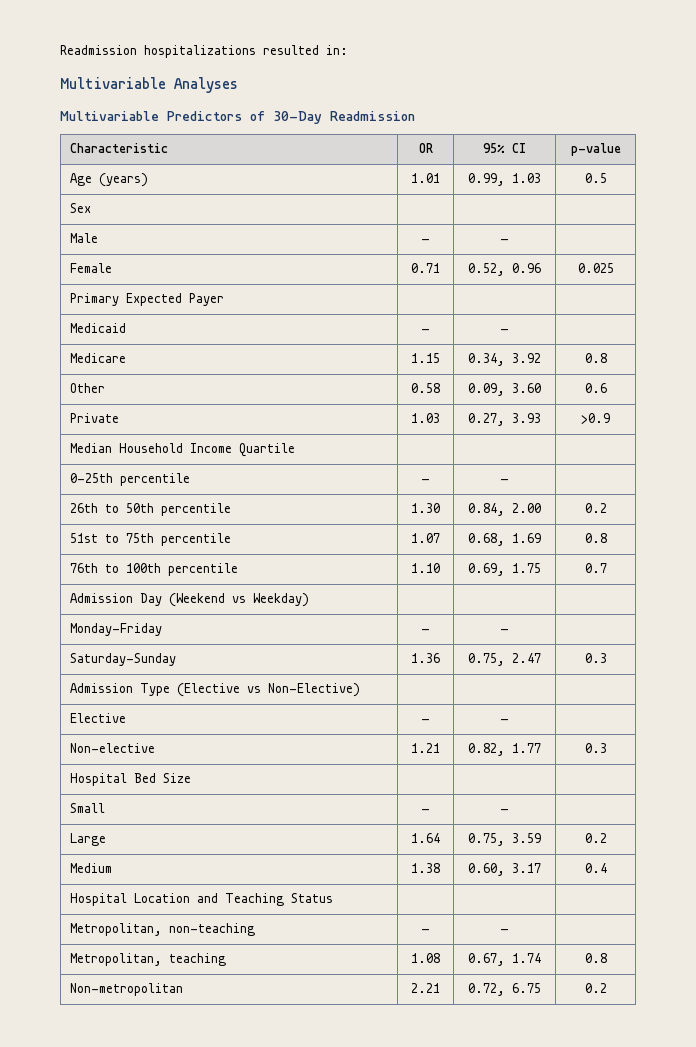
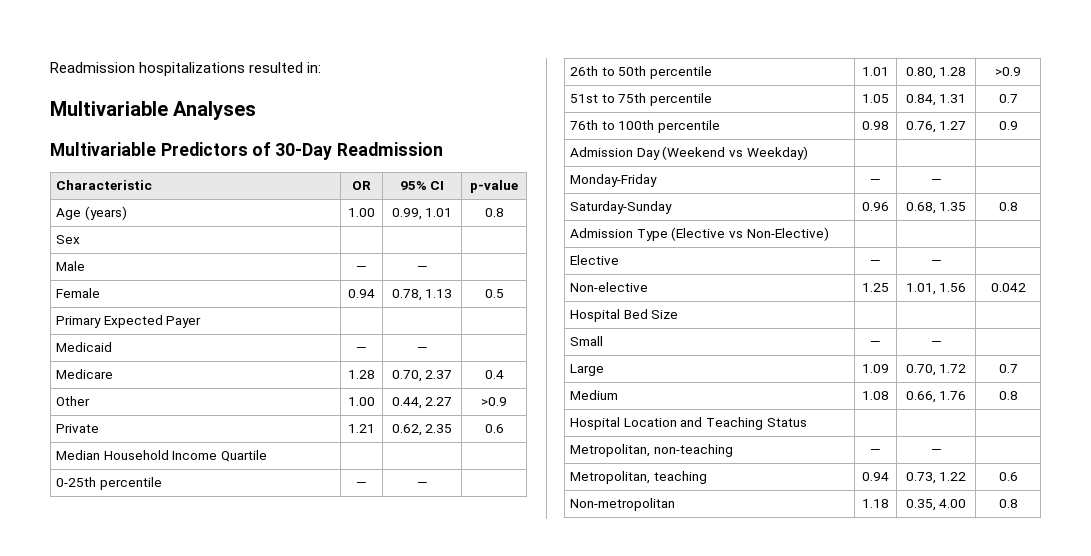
- Age (years) | 1.01 | 0.99, 1.03 | 0.5
+ Age (years) | 1.00 | 0.99, 1.01 | 0.8
- Female | 0.71 | 0.52, 0.96 | 0.025
+ Female | 0.94 | 0.78, 1.13 | 0.5
- Medicare | 1.15 | 0.34, 3.92 | 0.8
- Other | 0.58 | 0.09, 3.60 | 0.6
- Private | 1.03 | 0.27, 3.93 | >0.9
+ Medicare | 1.28 | 0.70, 2.37 | 0.4
+ Other | 1.00 | 0.44, 2.27 | >0.9
+ Private | 1.21 | 0.62, 2.35 | 0.6
- 26th to 50th percentile | 1.30 | 0.84, 2.00 | 0.2
+ 26th to 50th percentile | 1.01 | 0.80, 1.28 | >0.9
- 51st to 75th percentile | 1.07 | 0.68, 1.69 | 0.8
+ 51st to 75th percentile | 1.05 | 0.84, 1.31 | 0.7
- 76th to 100th percentile | 1.10 | 0.69, 1.75 | 0.7
+ 76th to 100th percentile | 0.98 | 0.76, 1.27 | 0.9
- Saturday-Sunday | 1.36 | 0.75, 2.47 | 0.3
+ Saturday-Sunday | 0.96 | 0.68, 1.35 | 0.8
- Non-elective | 1.21 | 0.82, 1.77 | 0.3
+ Non-elective | 1.25 | 1.01, 1.56 | 0.042
- Large | 1.64 | 0.75, 3.59 | 0.2
- Medium | 1.38 | 0.60, 3.17 | 0.4
+ Large | 1.09 | 0.70, 1.72 | 0.7
+ Medium | 1.08 | 0.66, 1.76 | 0.8
- Metropolitan, teaching | 1.08 | 0.67, 1.74 | 0.8
- Non-metropolitan | 2.21 | 0.72, 6.75 | 0.2
+ Metropolitan, teaching | 0.94 | 0.73, 1.22 | 0.6
+ Non-metropolitan | 1.18 | 0.35, 4.00 | 0.8

